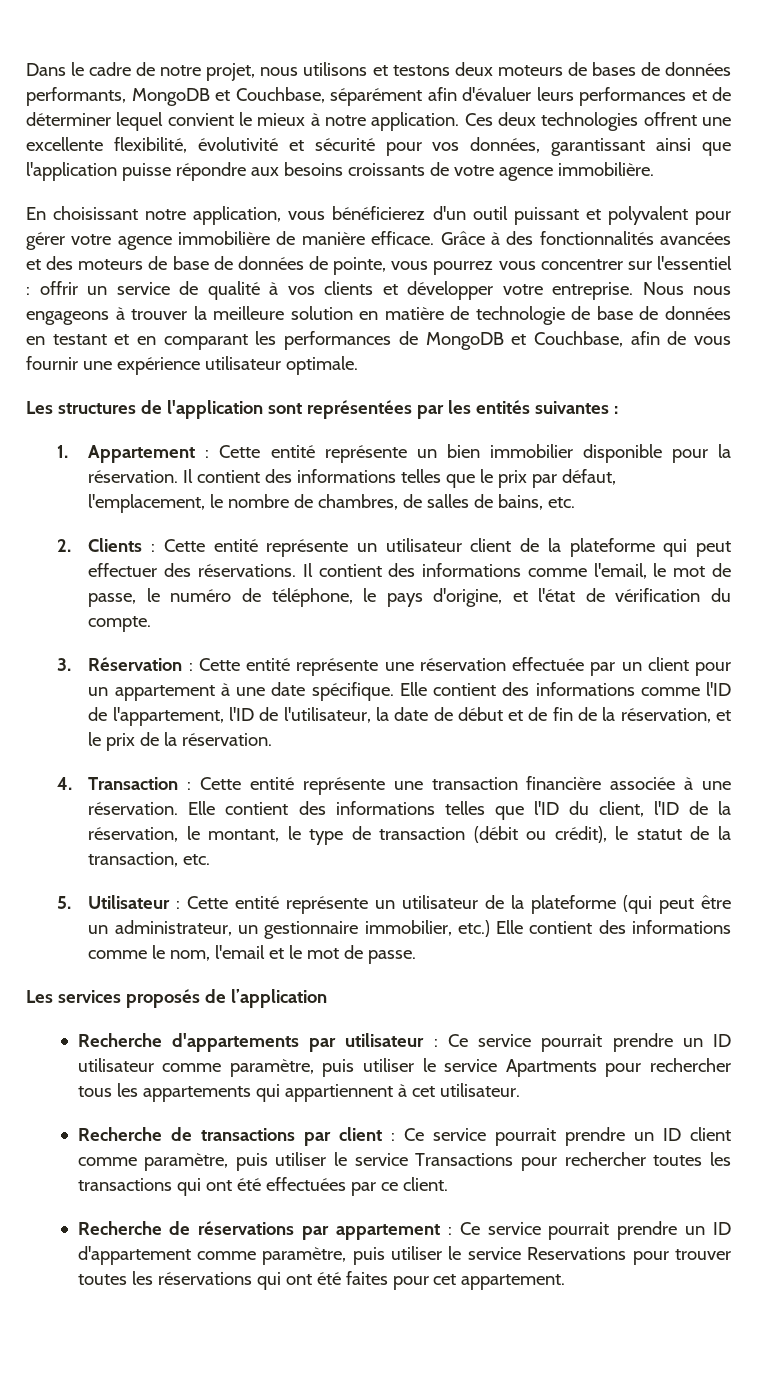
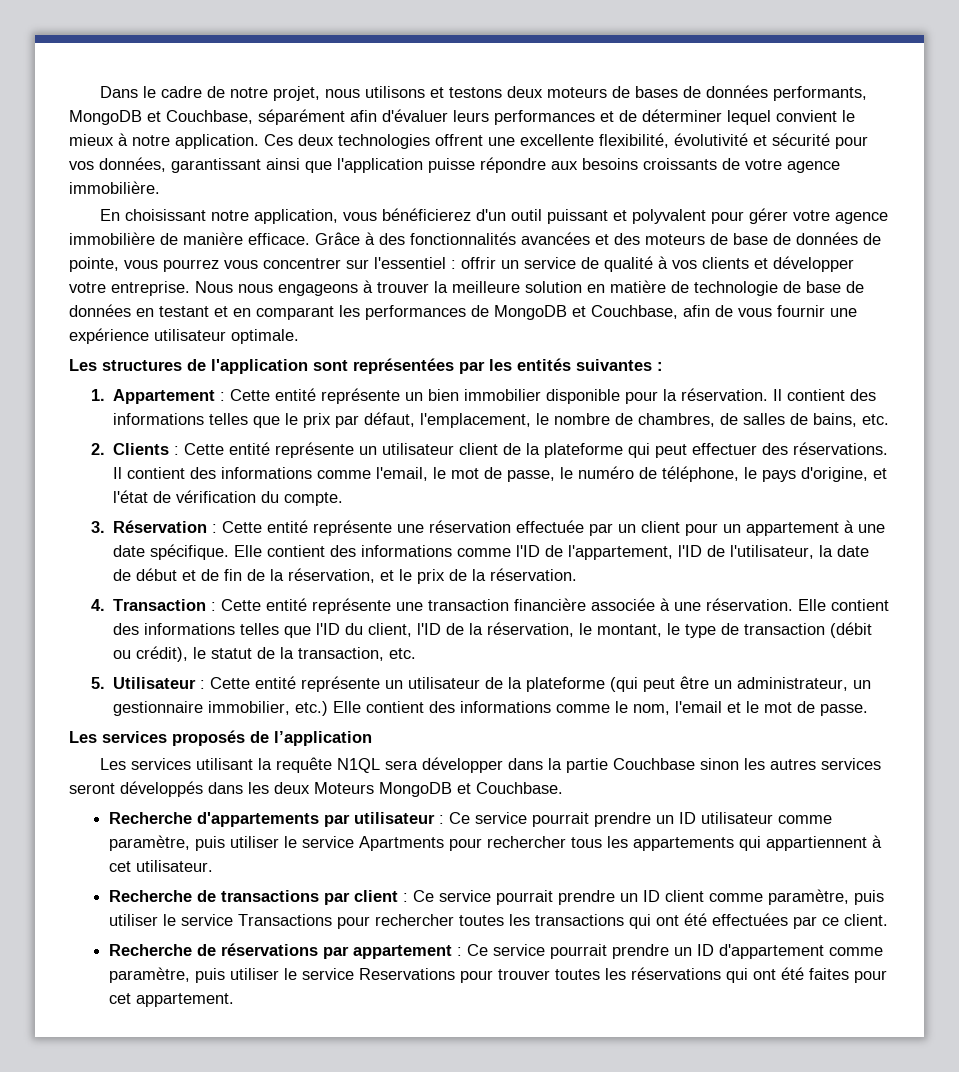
+ Les services utilisant la requête N1QL sera développer dans la partie Couchbase sinon les autres services seront développés dans les deux Moteurs MongoDB et Couchbase.

